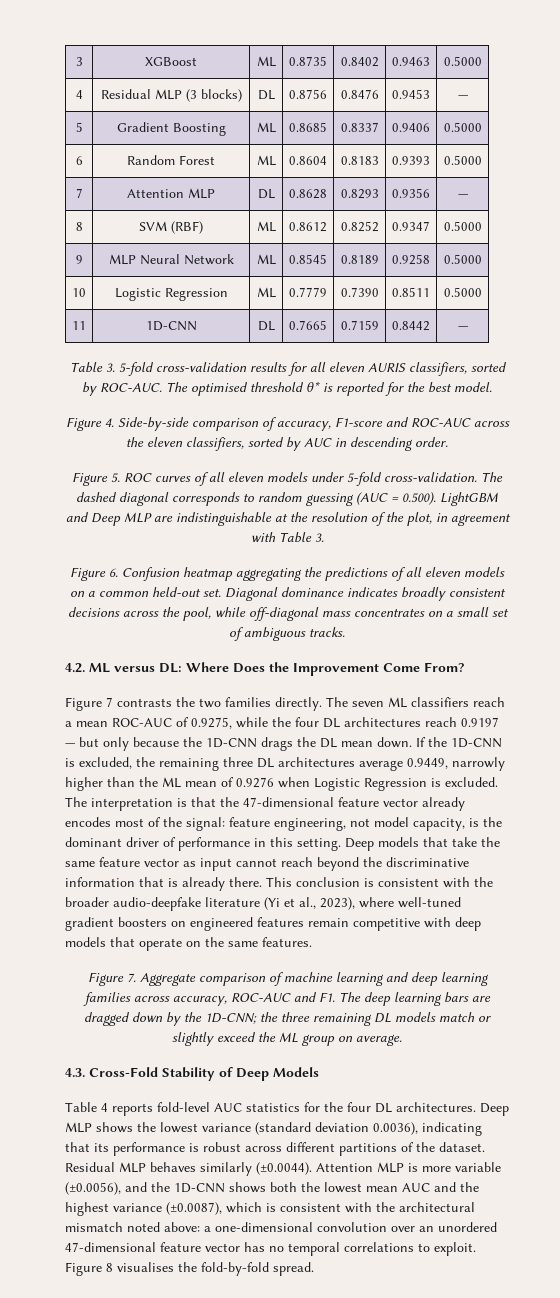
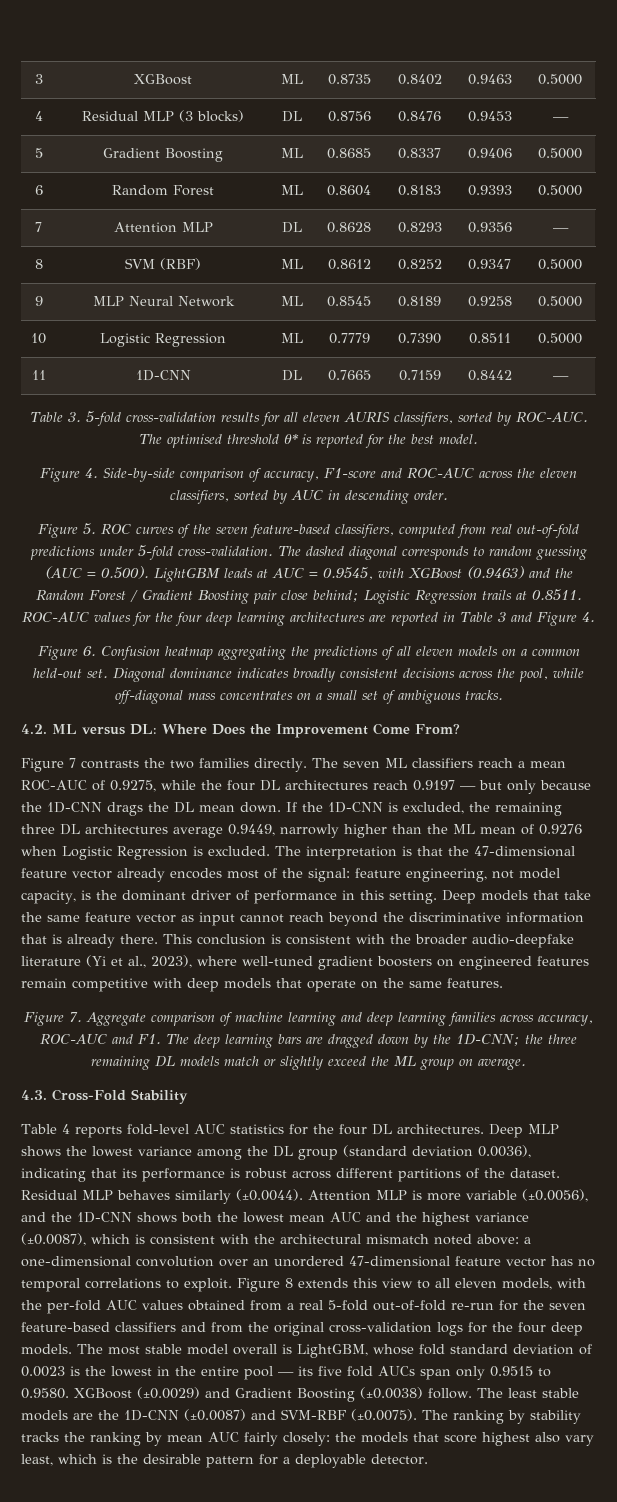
- Figure 5. ROC curves of all eleven models under 5-fold cross-validation.
+ Figure 5. ROC curves of the seven feature-based classifiers, computed from real out-of-fold predictions under 5-fold cross-validation.
- The dashed diagonal corresponds to random guessing (AUC = 0.500). LightGBM and Deep MLP are indistinguishable at the resolution of the plot, in agreement with Table 3.
+ The dashed diagonal corresponds to random guessing (AUC = 0.500). LightGBM leads at AUC = 0.9545, with XGBoost (0.9463) and the Random Forest / Gradient Boosting pair close behind; Logistic Regression trails at 0.8511. ROC-AUC values for the four deep learning architectures are reported in Table 3 and Figure 4.
- 4.3. Cross-Fold Stability of Deep Models
+ 4.3. Cross-Fold Stability
- Deep MLP shows the lowest variance (standard deviation 0.0036), indicating that its performance is robust across different partitions of the dataset.
+ Deep MLP shows the lowest variance among the DL group (standard deviation 0.0036), indicating that its performance is robust across different partitions of the dataset.
- Figure 8 visualises the fold-by-fold spread.
+ Figure 8 extends this view to all eleven models, with the per-fold AUC values obtained from a real 5-fold out-of-fold re-run for the seven feature-based classifiers and from the original cross-validation logs for the four deep models. The most stable model overall is LightGBM, whose fold standard deviation of 0.0023 is the lowest in the entire pool — its five fold AUCs span only 0.9515 to 0.9580. XGBoost (±0.0029) and Gradient Boosting (±0.0038) follow. The least stable models are the 1D-CNN (±0.0087) and SVM-RBF (±0.0075). The ranking by stability tracks the ranking by mean AUC fairly closely: the models that score highest also vary least, which is the desirable pattern for a deployable detector.

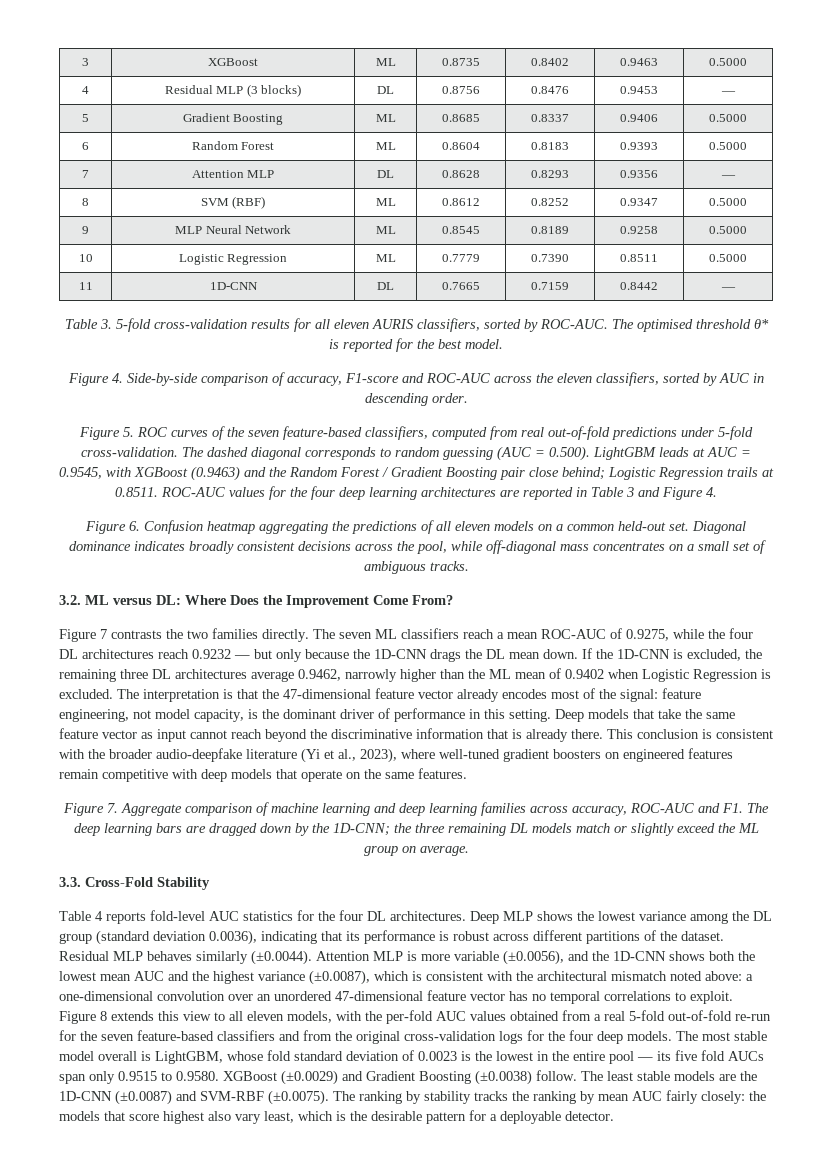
- 4.2. ML versus DL: Where Does the Improvement Come From?
+ 3.2. ML versus DL: Where Does the Improvement Come From?
- The seven ML classifiers reach a mean ROC-AUC of 0.9275, while the four DL architectures reach 0.9197 — but only because the 1D-CNN drags the DL mean down.
+ The seven ML classifiers reach a mean ROC-AUC of 0.9275, while the four DL architectures reach 0.9232 — but only because the 1D-CNN drags the DL mean down.
- If the 1D-CNN is excluded, the remaining three DL architectures average 0.9449, narrowly higher than the ML mean of 0.9276 when Logistic Regression is excluded.
+ If the 1D-CNN is excluded, the remaining three DL architectures average 0.9462, narrowly higher than the ML mean of 0.9402 when Logistic Regression is excluded.
- 4.3. Cross-Fold Stability
+ 3.3. Cross-Fold Stability

